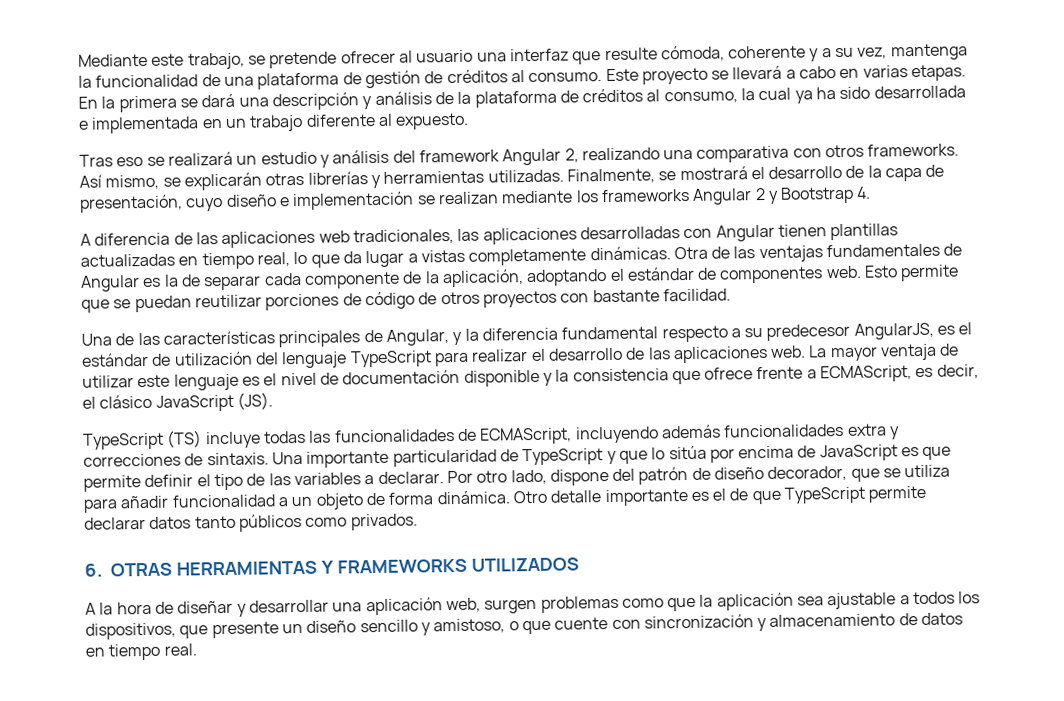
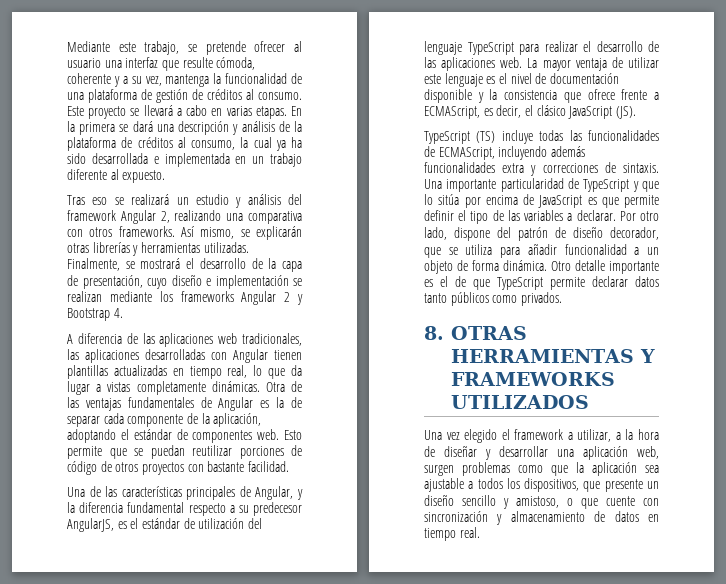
- 6. OTRAS HERRAMIENTAS Y FRAMEWORKS UTILIZADOS
+ 8. OTRAS HERRAMIENTAS Y FRAMEWORKS UTILIZADOS
- A la hora de diseñar y desarrollar una aplicación web, surgen problemas como que la aplicación sea ajustable a todos los dispositivos, que presente un diseño sencillo y amistoso, o que cuente con sincronización y almacenamiento de datos en tiempo real.
+ Una vez elegido el framework a utilizar, a la hora de diseñar y desarrollar una aplicación web, surgen problemas como que la aplicación sea ajustable a todos los dispositivos, que presente un diseño sencillo y amistoso, o que cuente con sincronización y almacenamiento de datos en tiempo real.

